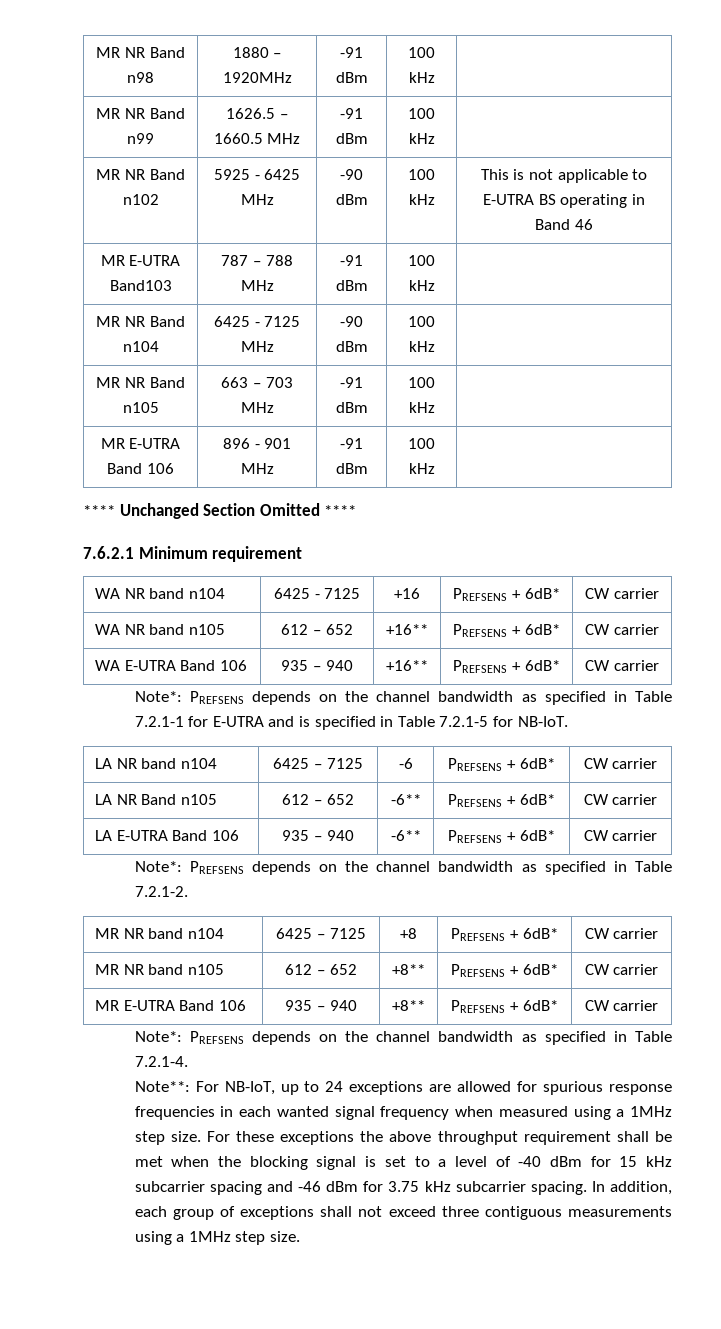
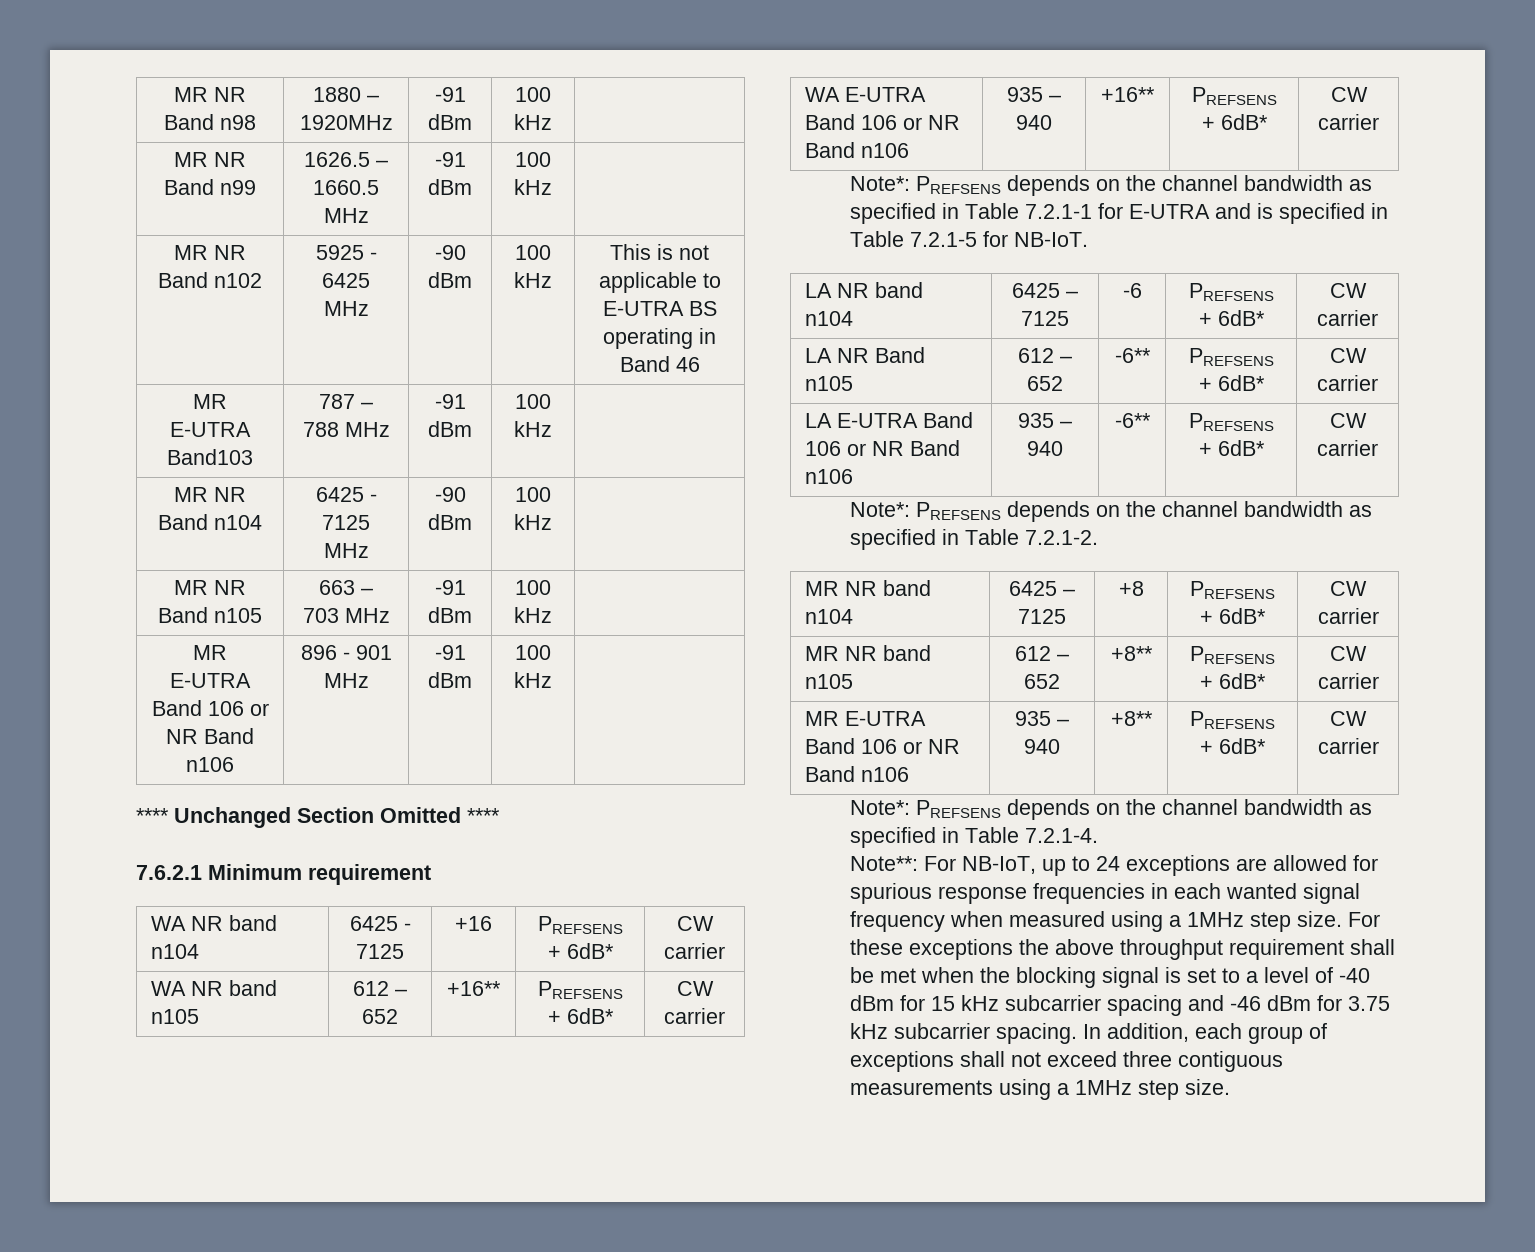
- MR E-UTRA Band 106 | 896 - 901 MHz | -91 dBm | 100 kHz |
+ MR E-UTRA Band 106 or NR Band n106 | 896 - 901 MHz | -91 dBm | 100 kHz |
- WA E-UTRA Band 106 | 935 – 940 | +16** | PREFSENS + 6dB* | CW carrier
+ WA E-UTRA Band 106 or NR Band n106 | 935 – 940 | +16** | PREFSENS + 6dB* | CW carrier
- LA E-UTRA Band 106 | 935 – 940 | -6** | PREFSENS + 6dB* | CW carrier
+ LA E-UTRA Band 106 or NR Band n106 | 935 – 940 | -6** | PREFSENS + 6dB* | CW carrier
- MR E-UTRA Band 106 | 935 – 940 | +8** | PREFSENS + 6dB* | CW carrier
+ MR E-UTRA Band 106 or NR Band n106 | 935 – 940 | +8** | PREFSENS + 6dB* | CW carrier

